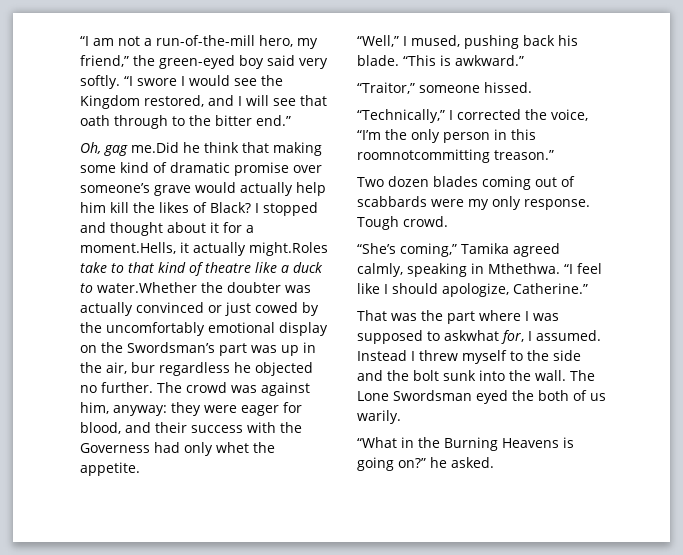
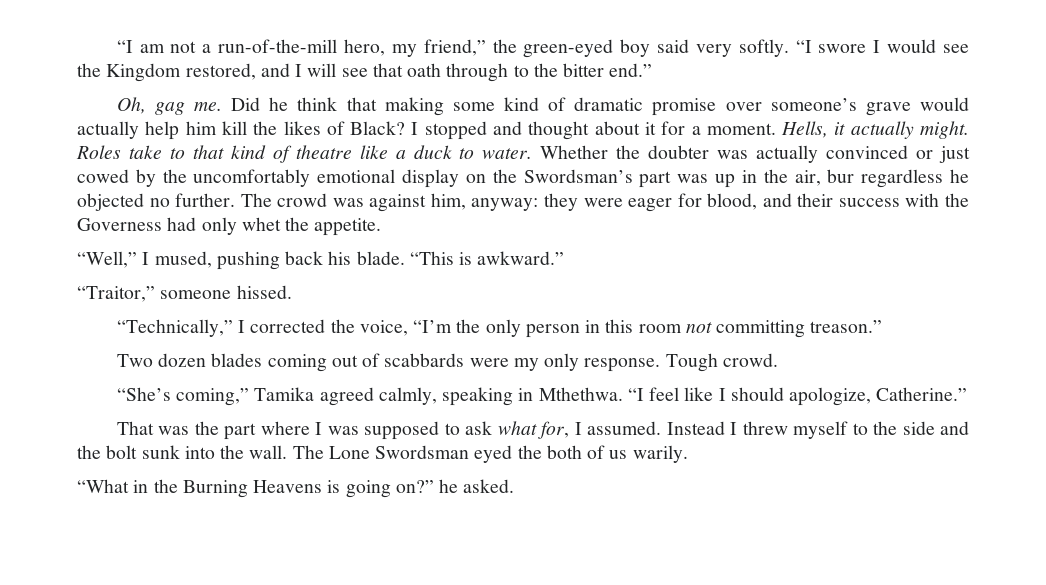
- Oh, gag me.Did he think that making some kind of dramatic promise over someone’s grave would actually help him kill the likes of Black?
+ Oh, gag me. Did he think that making some kind of dramatic promise over someone’s grave would actually help him kill the likes of Black?
- I stopped and thought about it for a moment.Hells, it actually might.Roles take to that kind of theatre like a duck to water.Whether the doubter was actually convinced or just cowed by the uncomfortably emotional display on the Swordsman’s part was up in the air, bur regardless he objected no further.
+ I stopped and thought about it for a moment. Hells, it actually might. Roles take to that kind of theatre like a duck to water. Whether the doubter was actually convinced or just cowed by the uncomfortably emotional display on the Swordsman’s part was up in the air, bur regardless he objected no further.
- “Technically,” I corrected the voice, “I’m the only person in this roomnotcommitting treason.”
+ “Technically,” I corrected the voice, “I’m the only person in this room not committing treason.”
- That was the part where I was supposed to askwhat for, I assumed.
+ That was the part where I was supposed to ask what for, I assumed.

